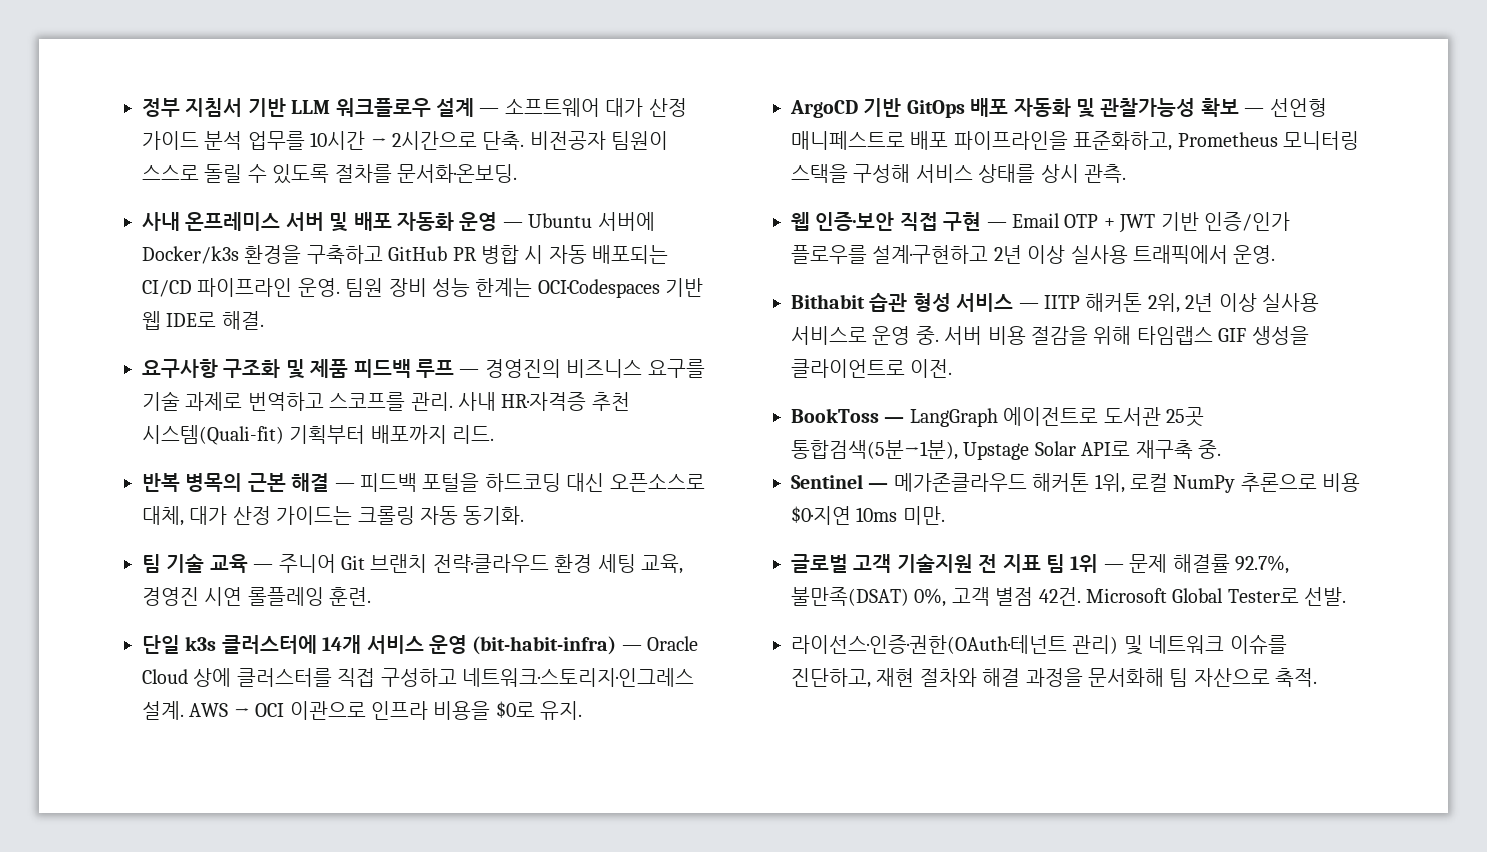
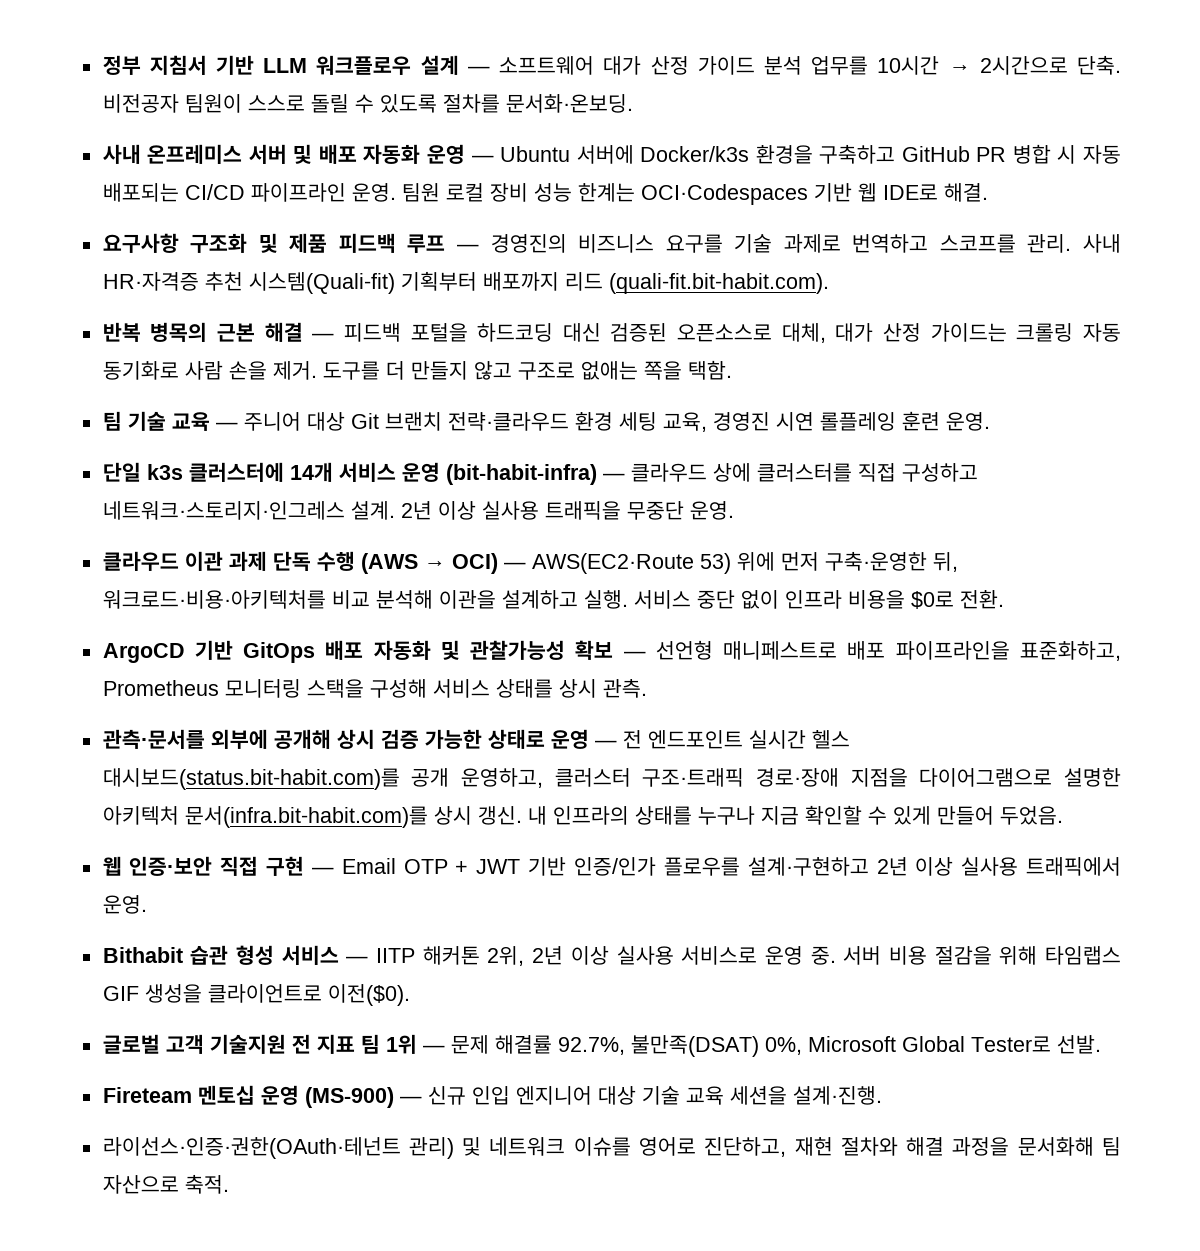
- 팀원 장비 성능 한계는 OCI·Codespaces 기반 웹 IDE로 해결.
+ 팀원 로컬 장비 성능 한계는 OCI·Codespaces 기반 웹 IDE로 해결.
- 사내 HR·자격증 추천 시스템(Quali-fit) 기획부터 배포까지 리드.
+ 사내 HR·자격증 추천 시스템(Quali-fit) 기획부터 배포까지 리드 (quali-fit.bit-habit.com).
- 반복 병목의 근본 해결 — 피드백 포털을 하드코딩 대신 오픈소스로 대체, 대가 산정 가이드는 크롤링 자동 동기화.
+ 반복 병목의 근본 해결 — 피드백 포털을 하드코딩 대신 검증된 오픈소스로 대체, 대가 산정 가이드는 크롤링 자동 동기화로 사람 손을 제거. 도구를 더 만들지 않고 구조로 없애는 쪽을 택함.
- 팀 기술 교육 — 주니어 Git 브랜치 전략·클라우드 환경 세팅 교육, 경영진 시연 롤플레잉 훈련.
+ 팀 기술 교육 — 주니어 대상 Git 브랜치 전략·클라우드 환경 세팅 교육, 경영진 시연 롤플레잉 훈련 운영.
- 단일 k3s 클러스터에 14개 서비스 운영 (bit-habit-infra) — Oracle Cloud 상에 클러스터를 직접 구성하고 네트워크·스토리지·인그레스 설계.
+ 단일 k3s 클러스터에 14개 서비스 운영 (bit-habit-infra) — 클라우드 상에 클러스터를 직접 구성하고 네트워크·스토리지·인그레스 설계.
- AWS → OCI 이관으로 인프라 비용을 $0로 유지.
+ 2년 이상 실사용 트래픽을 무중단 운영.
+ 클라우드 이관 과제 단독 수행 (AWS → OCI) — AWS(EC2·Route 53) 위에 먼저 구축·운영한 뒤, 워크로드·비용·아키텍처를 비교 분석해 이관을 설계하고 실행. 서비스 중단 없이 인프라 비용을 $0로 전환.
+ 관측·문서를 외부에 공개해 상시 검증 가능한 상태로 운영 — 전 엔드포인트 실시간 헬스 대시보드(status.bit-habit.com)를 공개 운영하고, 클러스터 구조·트래픽 경로·장애 지점을 다이어그램으로 설명한 아키텍처 문서(infra.bit-habit.com)를 상시 갱신. 내 인프라의 상태를 누구나 지금 확인할 수 있게 만들어 두었음.
- 서버 비용 절감을 위해 타임랩스 GIF 생성을 클라이언트로 이전.
- BookToss — LangGraph 에이전트로 도서관 25곳 통합검색(5분→1분), Upstage Solar API로 재구축 중.
- Sentinel — 메가존클라우드 해커톤 1위, 로컬 NumPy 추론으로 비용 $0·지연 10ms 미만.
+ 서버 비용 절감을 위해 타임랩스 GIF 생성을 클라이언트로 이전($0).
- 글로벌 고객 기술지원 전 지표 팀 1위 — 문제 해결률 92.7%, 불만족(DSAT) 0%, 고객 별점 42건. Microsoft Global Tester로 선발.
+ 글로벌 고객 기술지원 전 지표 팀 1위 — 문제 해결률 92.7%, 불만족(DSAT) 0%, Microsoft Global Tester로 선발.
+ Fireteam 멘토십 운영 (MS-900) — 신규 인입 엔지니어 대상 기술 교육 세션을 설계·진행.
- 라이선스·인증·권한(OAuth·테넌트 관리) 및 네트워크 이슈를 진단하고, 재현 절차와 해결 과정을 문서화해 팀 자산으로 축적.
+ 라이선스·인증·권한(OAuth·테넌트 관리) 및 네트워크 이슈를 영어로 진단하고, 재현 절차와 해결 과정을 문서화해 팀 자산으로 축적.

